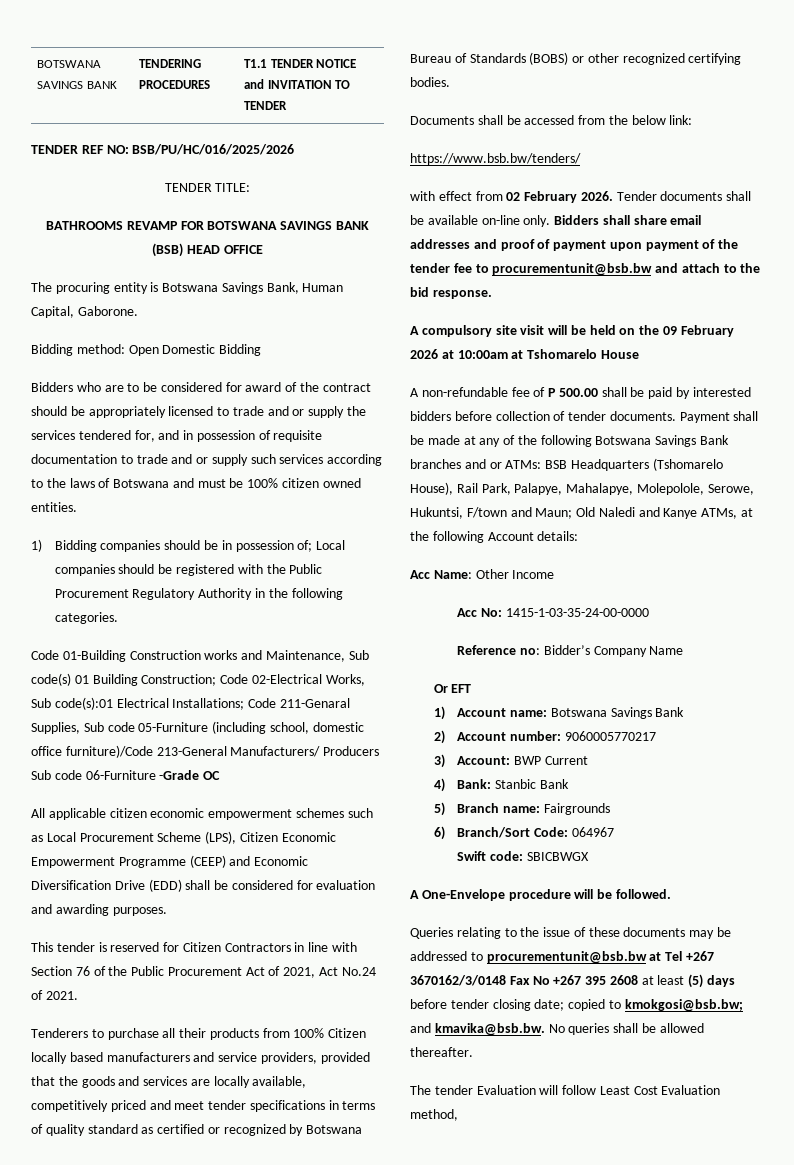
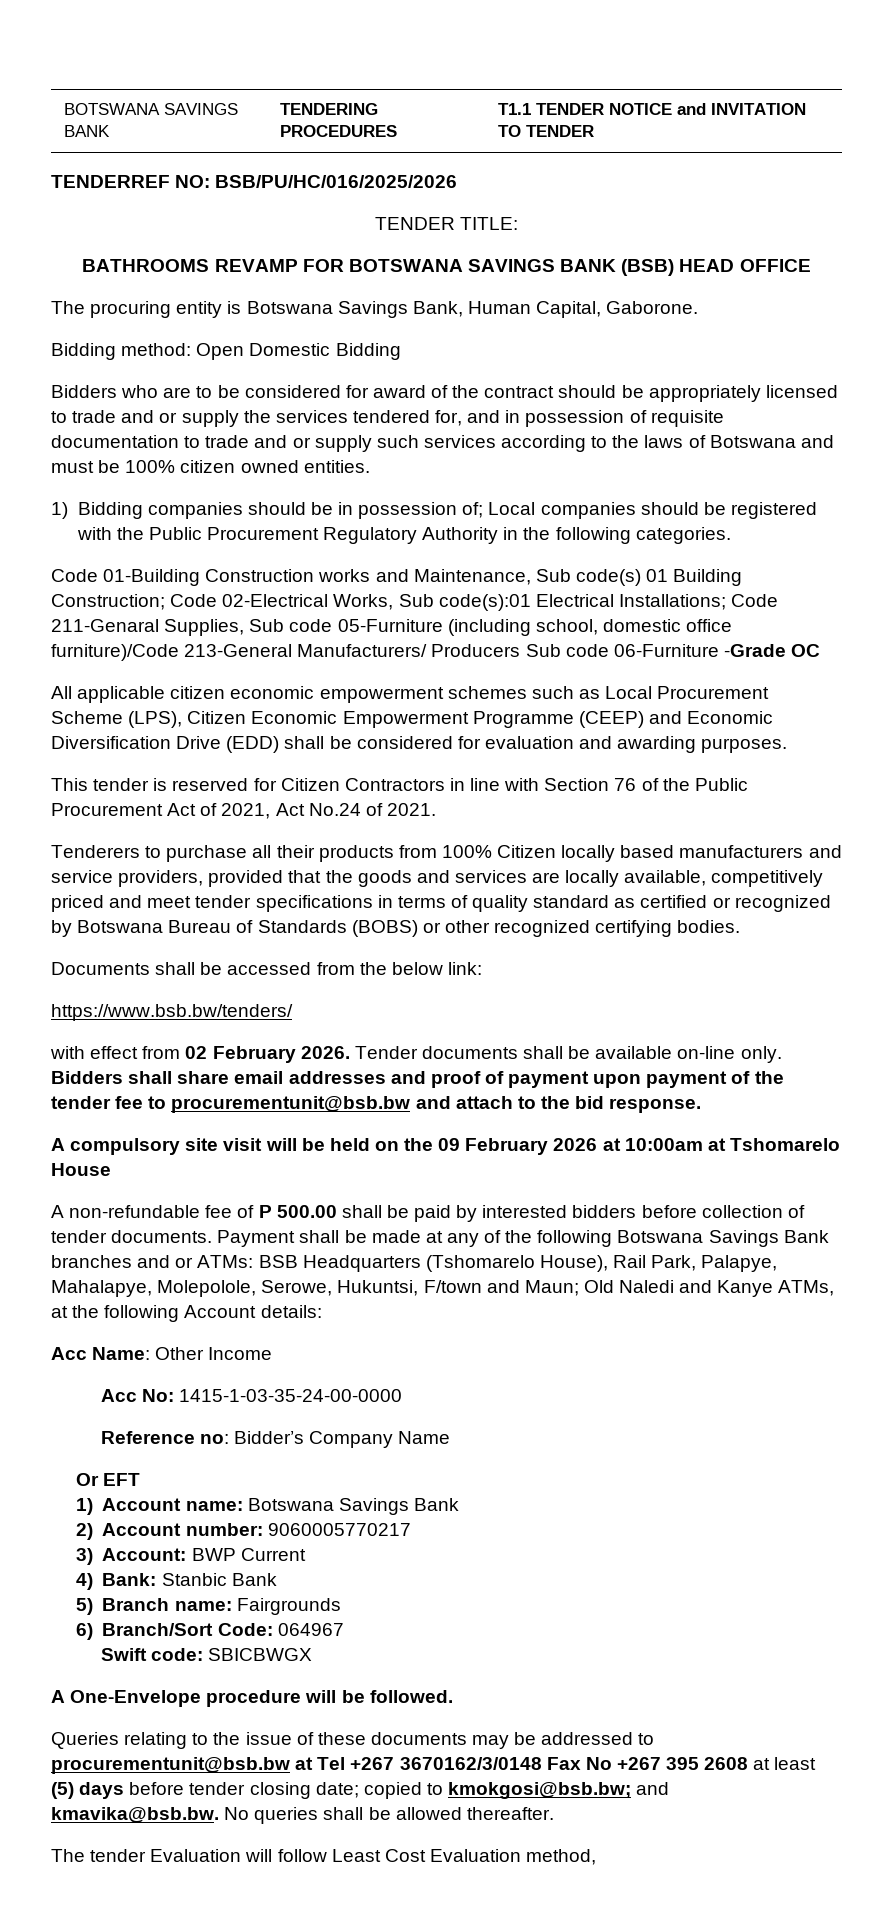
- TENDER REF NO: BSB/PU/HC/016/2025/2026
+ TENDERREF NO: BSB/PU/HC/016/2025/2026

